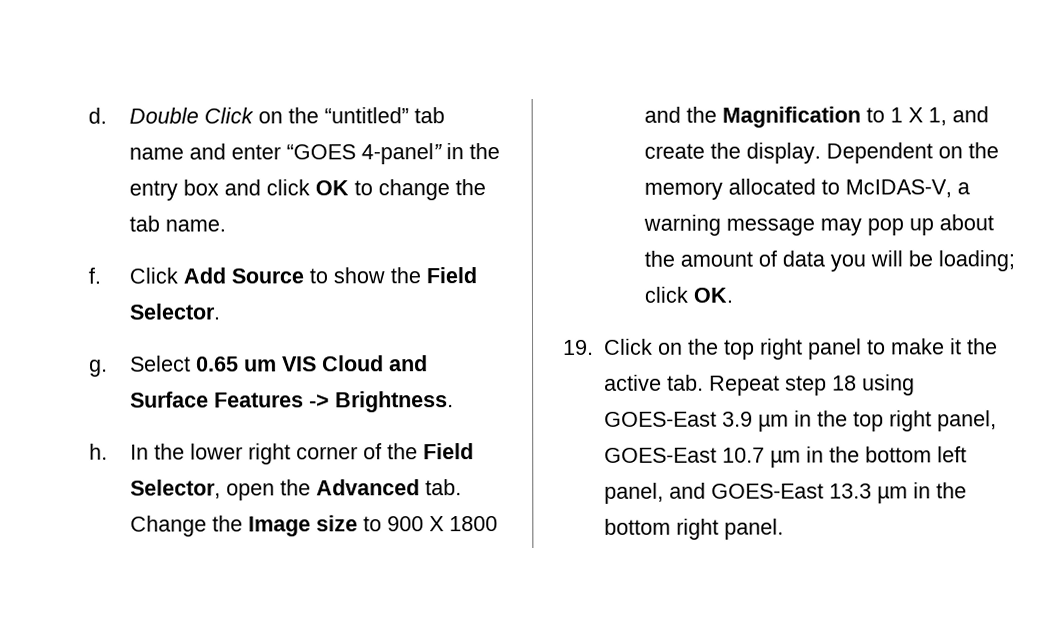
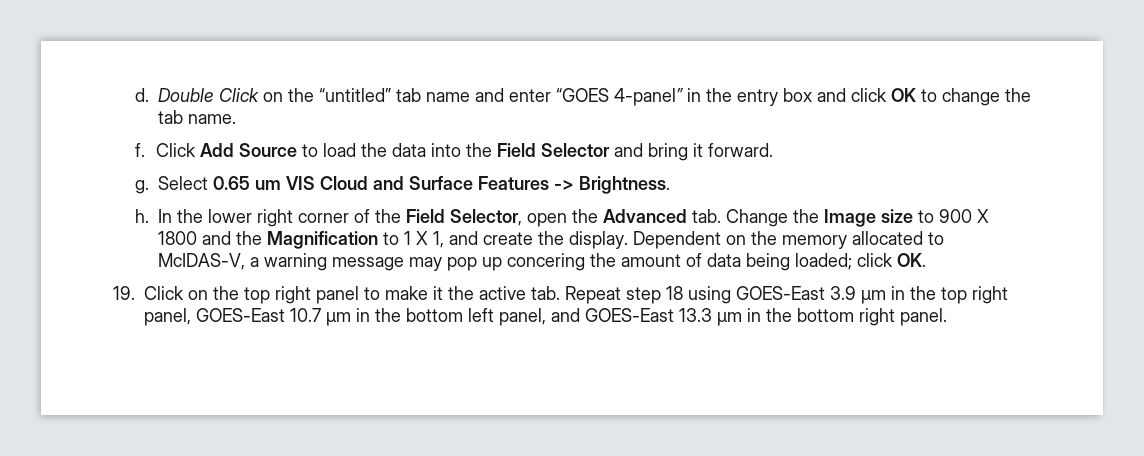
- Click Add Source to show the Field Selector.
+ Click Add Source to load the data into the Field Selector and bring it forward.
- Dependent on the memory allocated to McIDAS-V, a warning message may pop up about the amount of data you will be loading; click OK.
+ Dependent on the memory allocated to McIDAS-V, a warning message may pop up concering the amount of data being loaded; click OK.

